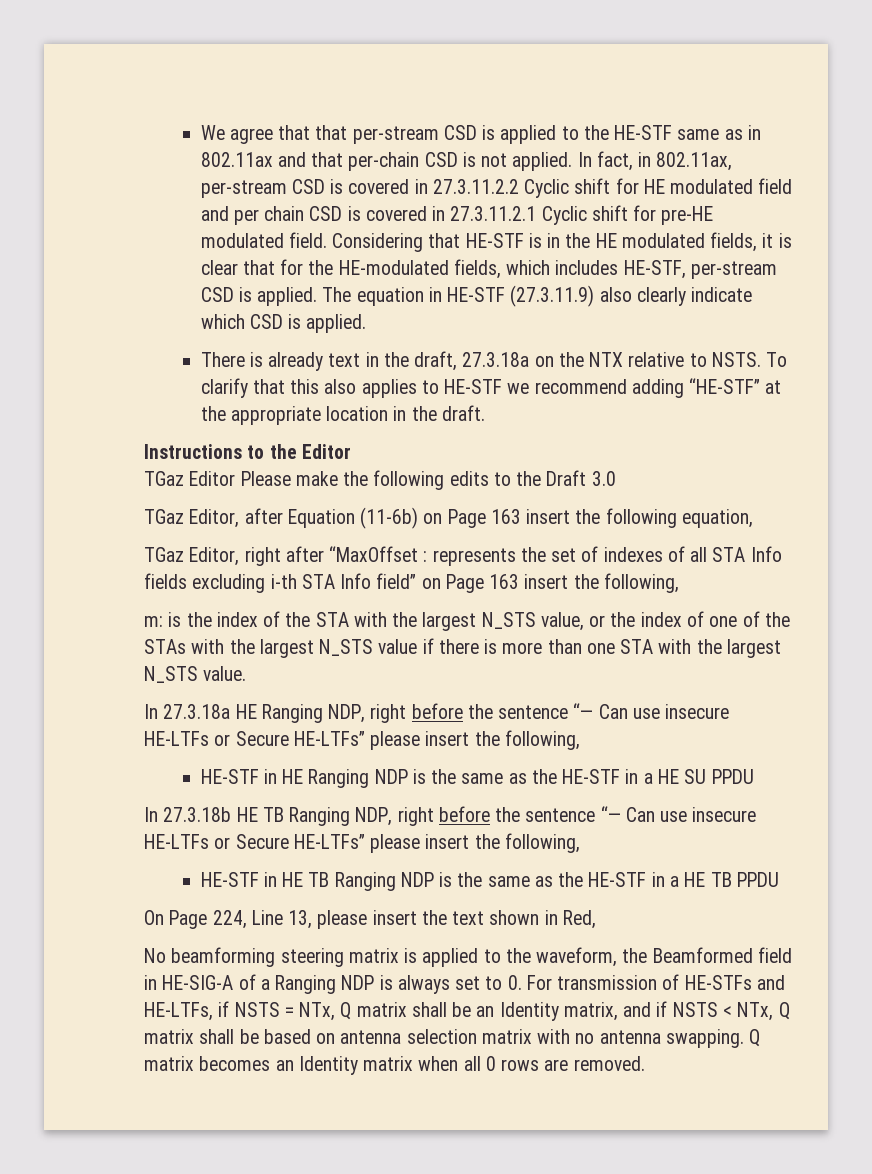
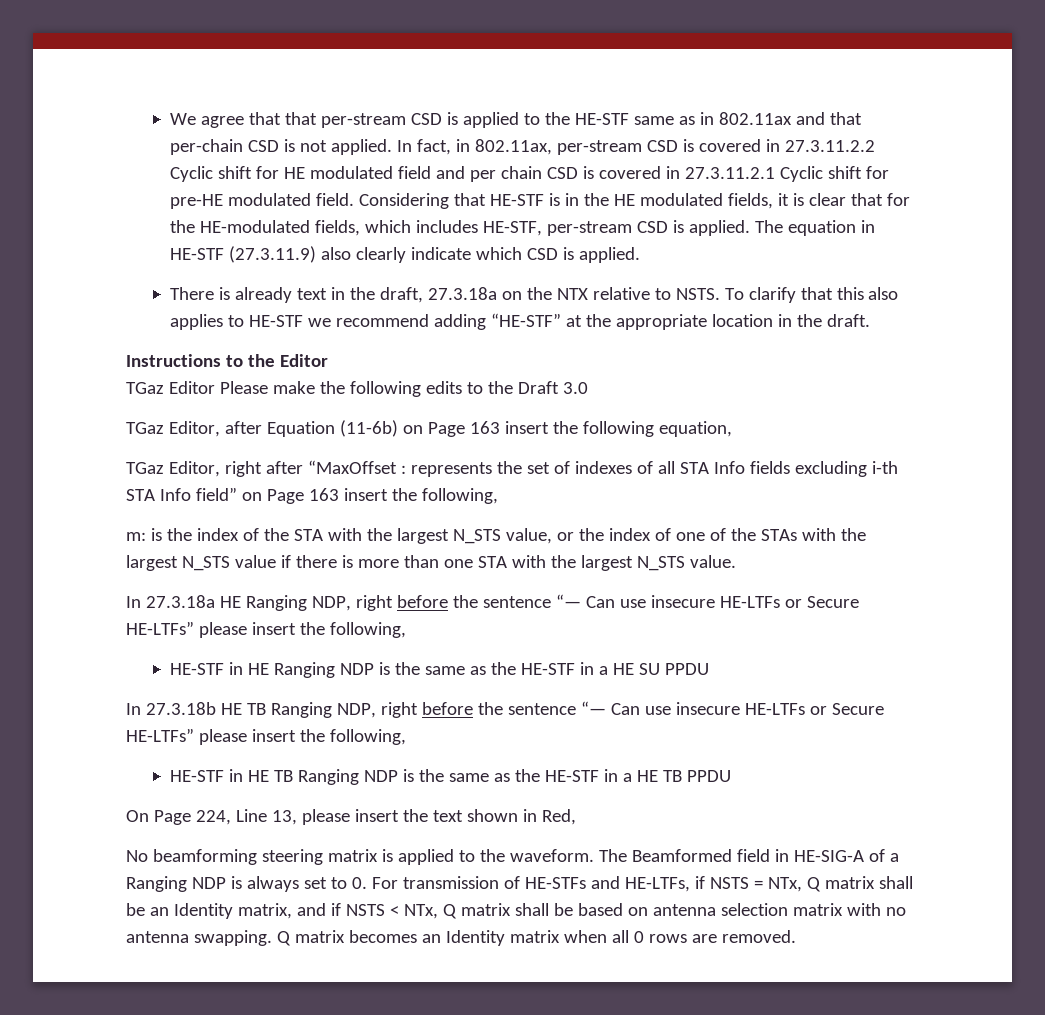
- No beamforming steering matrix is applied to the waveform, the Beamformed field in HE-SIG-A of a Ranging NDP is always set to 0. For transmission of HE-STFs and HE-LTFs, if NSTS = NTx, Q matrix shall be an Identity matrix, and if NSTS < NTx, Q matrix shall be based on antenna selection matrix with no antenna swapping.
+ No beamforming steering matrix is applied to the waveform. The Beamformed field in HE-SIG-A of a Ranging NDP is always set to 0. For transmission of HE-STFs and HE-LTFs, if NSTS = NTx, Q matrix shall be an Identity matrix, and if NSTS < NTx, Q matrix shall be based on antenna selection matrix with no antenna swapping.

